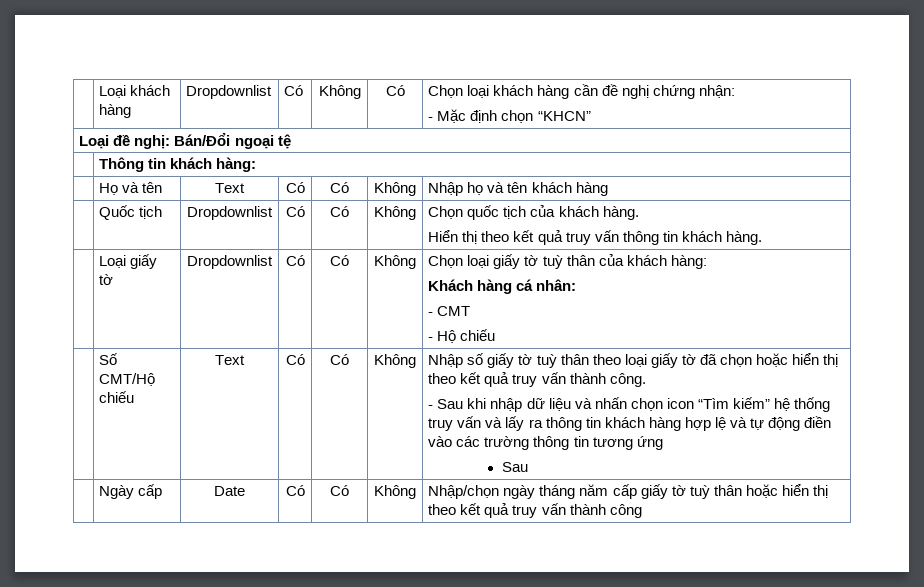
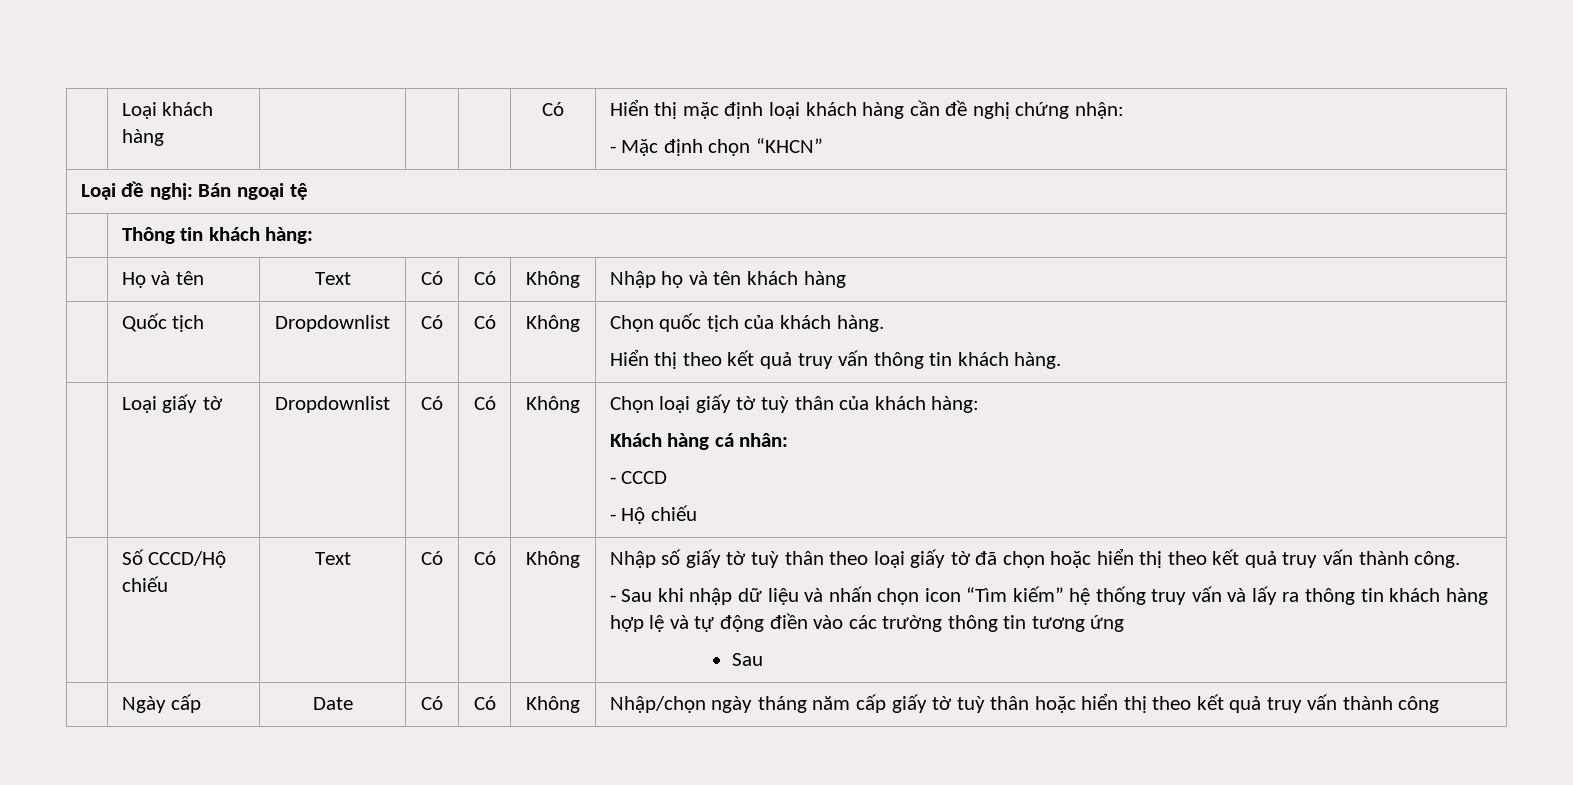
- | Loại khách hàng | Dropdownlist | Có | Không | Có | Chọn loại khách hàng cần đề nghị chứng nhận:
+ | Loại khách hàng | | | | Có | Hiển thị mặc định loại khách hàng cần đề nghị chứng nhận:
- Loại đề nghị: Bán/Đổi ngoại tệ
+ Loại đề nghị: Bán ngoại tệ
  | Loại giấy tờ | Dropdownlist | Có | Có | Không | Chọn loại giấy tờ tuỳ thân của khách hàng:
  Khách hàng cá nhân:
- - CMT
+ - CCCD
- Số CMT/Hộ chiếu
+ Số CCCD/Hộ chiếu

